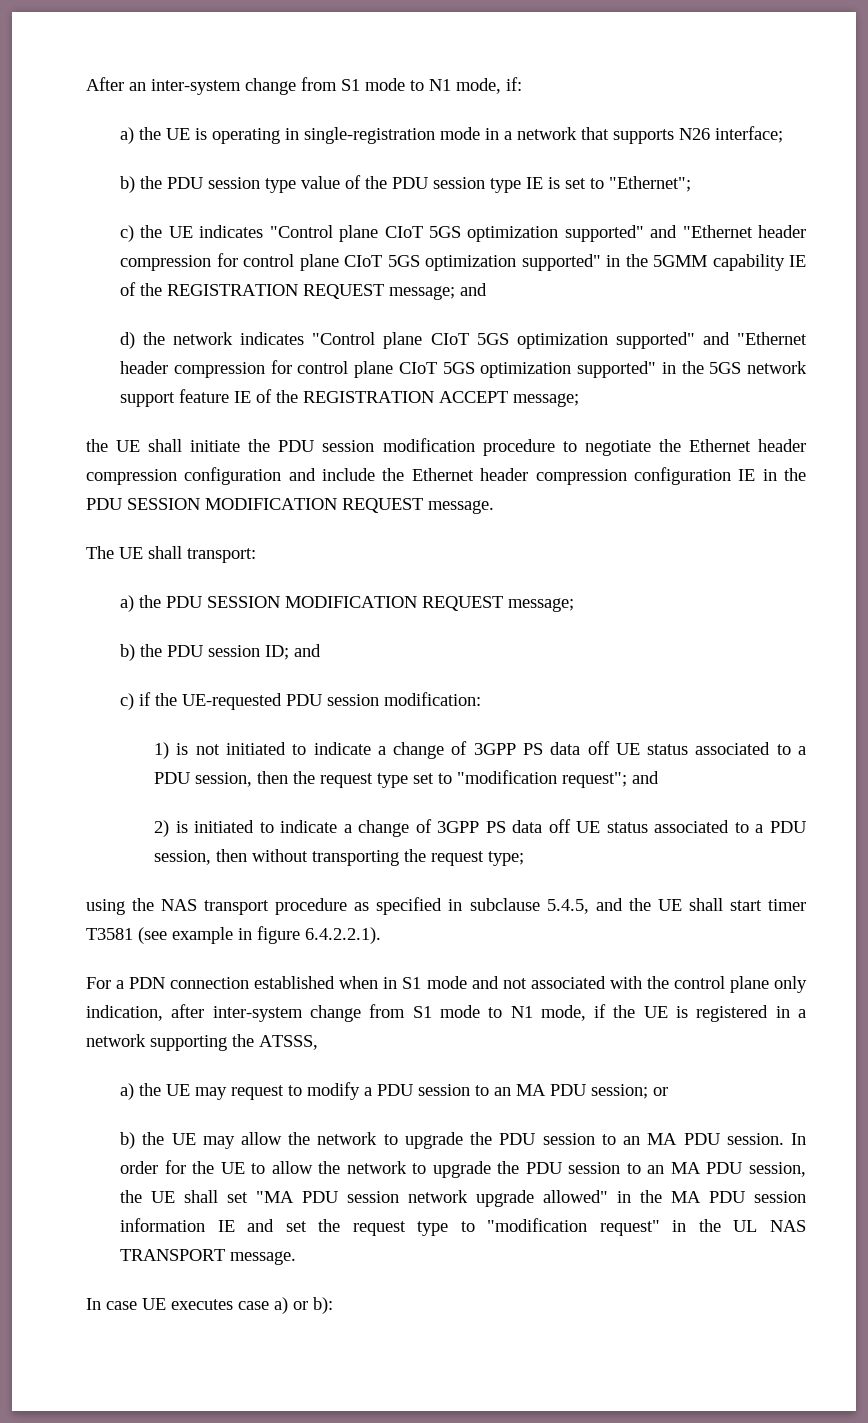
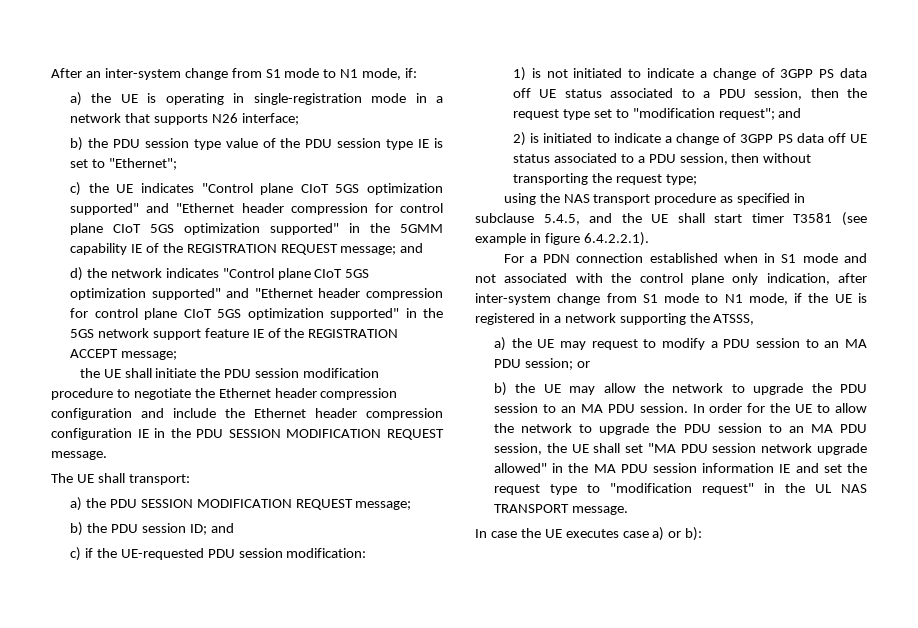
- In case UE executes case a) or b):
+ In case the UE executes case a) or b):

